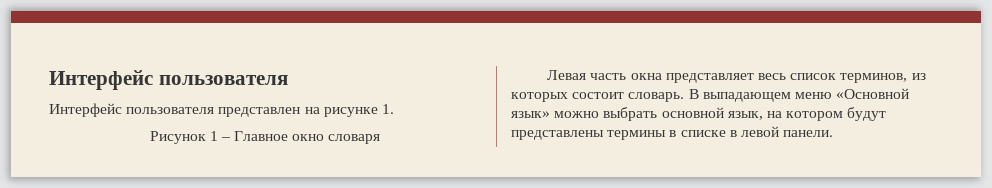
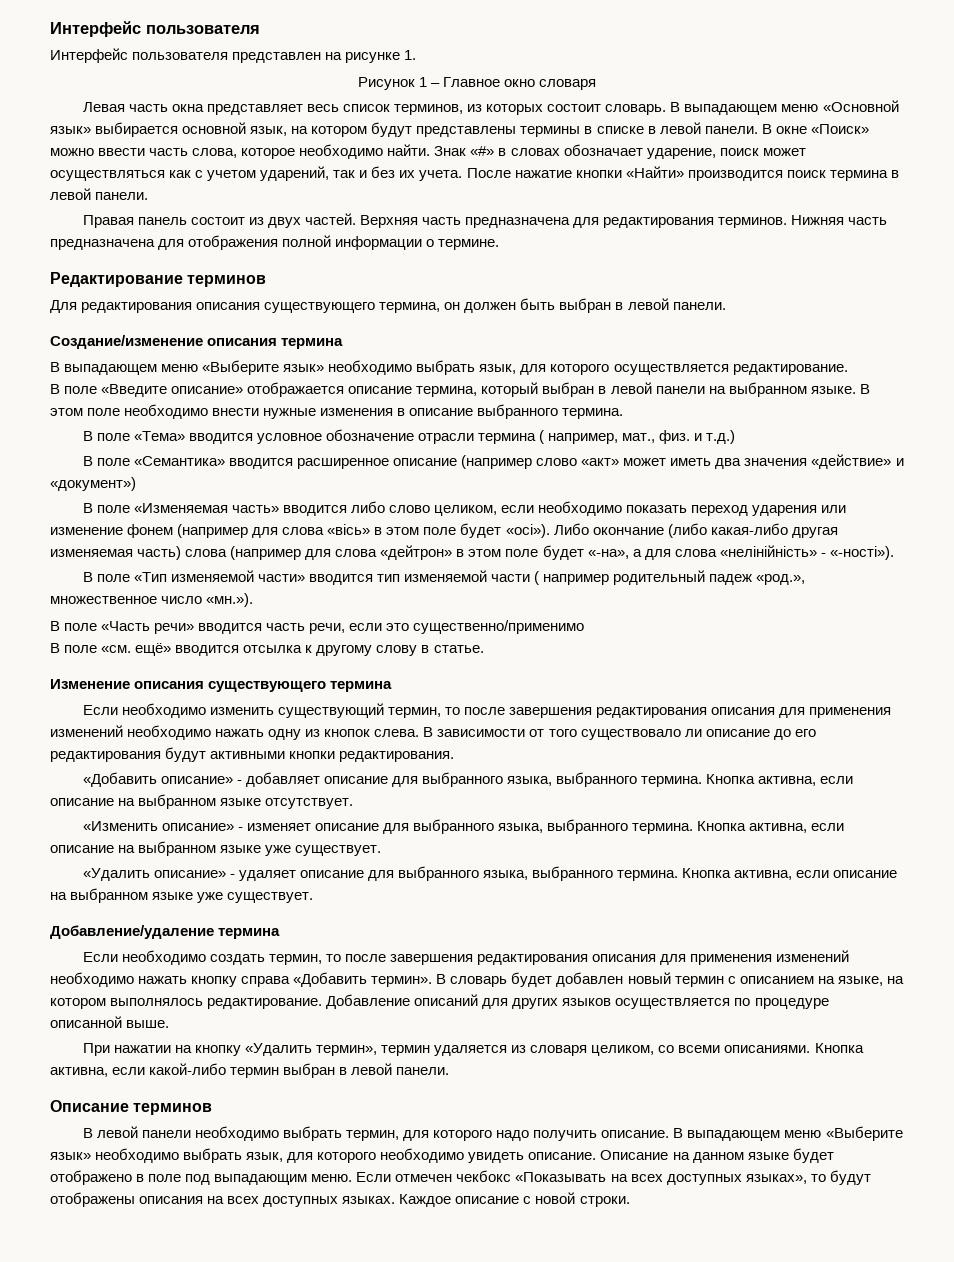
- В выпадающем меню «Основной язык» можно выбрать основной язык, на котором будут представлены термины в списке в левой панели.
+ В выпадающем меню «Основной язык» выбирается основной язык, на котором будут представлены термины в списке в левой панели.
+ В окне «Поиск» можно ввести часть слова, которое необходимо найти. Знак «#» в словах обозначает ударение, поиск может осуществляться как с учетом ударений, так и без их учета. После нажатие кнопки «Найти» производится поиск термина в левой панели.
+ Правая панель состоит из двух частей. Верхняя часть предназначена для редактирования терминов. Нижняя часть предназначена для отображения полной информации о термине.
+ Редактирование терминов
+ Для редактирования описания существующего термина, он должен быть выбран в левой панели.
+ Создание/изменение описания термина
+ В выпадающем меню «Выберите язык» необходимо выбрать язык, для которого осуществляется редактирование.
+ В поле «Введите описание» отображается описание термина, который выбран в левой панели на выбранном языке. В этом поле необходимо внести нужные изменения в описание выбранного термина.
+ В поле «Тема» вводится условное обозначение отрасли термина ( например, мат., физ. и т.д.)
+ В поле «Семантика» вводится расширенное описание (например слово «акт» может иметь два значения «действие» и «документ»)
+ В поле «Изменяемая часть» вводится либо слово целиком, если необходимо показать переход ударения или изменение фонем (например для слова «вiсь» в этом поле будет «осi»). Либо окончание (либо какая-либо другая изменяемая часть) слова (например для слова «дейтрон» в этом поле будет «-на», а для слова «нелінійність» - «-ностi»).
+ В поле «Тип изменяемой части» вводится тип изменяемой части ( например родительный падеж «род.», множественное число «мн.»).
+ В поле «Часть речи» вводится часть речи, если это существенно/применимо
+ В поле «см. ещё» вводится отсылка к другому слову в статье.
+ Изменение описания существующего термина
+ Если необходимо изменить существующий термин, то после завершения редактирования описания для применения изменений необходимо нажать одну из кнопок слева. В зависимости от того существовало ли описание до его редактирования будут активными кнопки редактирования.
+ «Добавить описание» - добавляет описание для выбранного языка, выбранного термина. Кнопка активна, если описание на выбранном языке отсутствует.
+ «Изменить описание» - изменяет описание для выбранного языка, выбранного термина. Кнопка активна, если описание на выбранном языке уже существует.
+ «Удалить описание» - удаляет описание для выбранного языка, выбранного термина. Кнопка активна, если описание на выбранном языке уже существует.
+ Добавление/удаление термина
+ Если необходимо создать термин, то после завершения редактирования описания для применения изменений необходимо нажать кнопку справа «Добавить термин». В словарь будет добавлен новый термин с описанием на языке, на котором выполнялось редактирование. Добавление описаний для других языков осуществляется по процедуре описанной выше.
+ При нажатии на кнопку «Удалить термин», термин удаляется из словаря целиком, со всеми описаниями. Кнопка активна, если какой-либо термин выбран в левой панели.
+ Описание терминов
+ В левой панели необходимо выбрать термин, для которого надо получить описание. В выпадающем меню «Выберите язык» необходимо выбрать язык, для которого необходимо увидеть описание. Описание на данном языке будет отображено в поле под выпадающим меню. Если отмечен чекбокс «Показывать на всех доступных языках», то будут отображены описания на всех доступных языках. Каждое описание с новой строки.

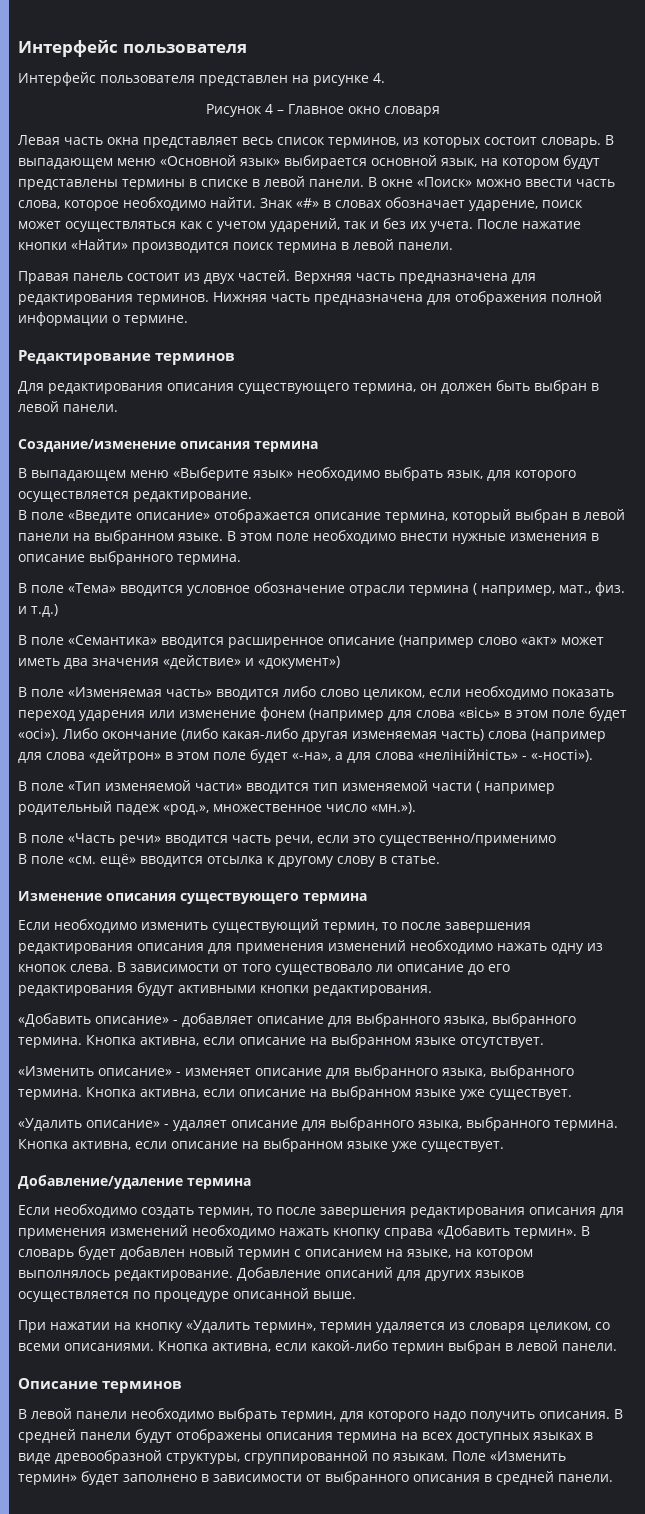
- Интерфейс пользователя представлен на рисунке 1.
+ Интерфейс пользователя представлен на рисунке 4.
- Рисунок 1 – Главное окно словаря
+ Рисунок 4 – Главное окно словаря
- В левой панели необходимо выбрать термин, для которого надо получить описание. В выпадающем меню «Выберите язык» необходимо выбрать язык, для которого необходимо увидеть описание. Описание на данном языке будет отображено в поле под выпадающим меню. Если отмечен чекбокс «Показывать на всех доступных языках», то будут отображены описания на всех доступных языках. Каждое описание с новой строки.
+ В левой панели необходимо выбрать термин, для которого надо получить описания. В средней панели будут отображены описания термина на всех доступных языках в виде древообразной структуры, сгруппированной по языкам. Поле «Изменить термин» будет заполнено в зависимости от выбранного описания в средней панели.

